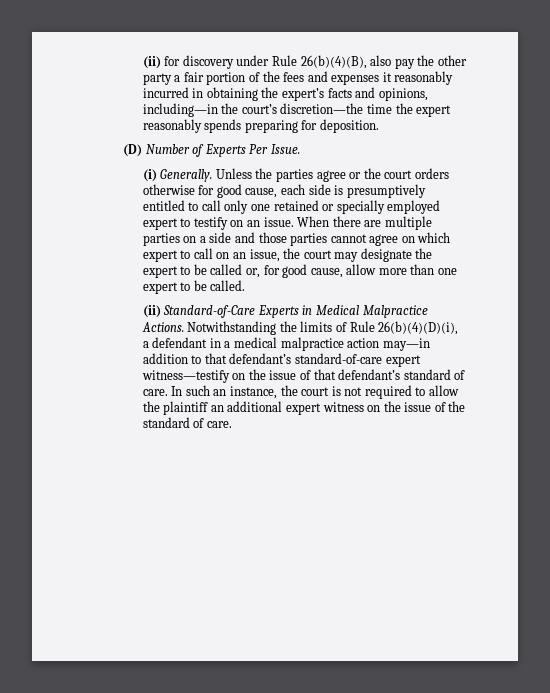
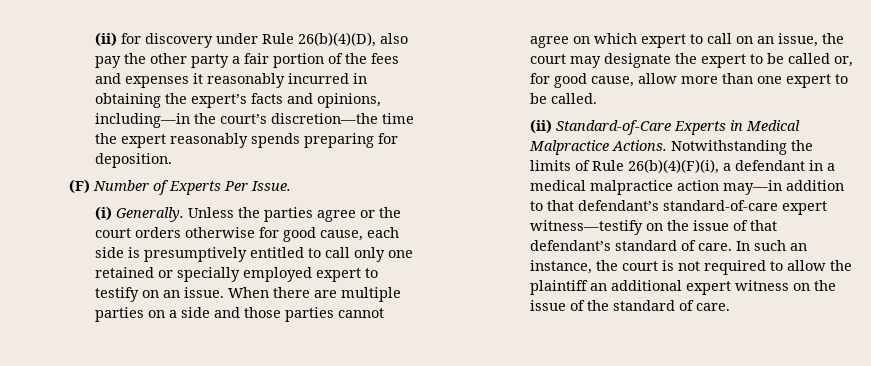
- (ii) for discovery under Rule 26(b)(4)(B), also pay the other party a fair portion of the fees and expenses it reasonably incurred in obtaining the expert’s facts and opinions, including—in the court’s discretion—the time the expert reasonably spends preparing for deposition.
+ (ii) for discovery under Rule 26(b)(4)(D), also pay the other party a fair portion of the fees and expenses it reasonably incurred in obtaining the expert’s facts and opinions, including—in the court’s discretion—the time the expert reasonably spends preparing for deposition.
- (D) Number of Experts Per Issue.
+ (F) Number of Experts Per Issue.
- Notwithstanding the limits of Rule 26(b)(4)(D)(i), a defendant in a medical malpractice action may—in addition to that defendant’s standard-of-care expert witness—testify on the issue of that defendant’s standard of care.
+ Notwithstanding the limits of Rule 26(b)(4)(F)(i), a defendant in a medical malpractice action may—in addition to that defendant’s standard-of-care expert witness—testify on the issue of that defendant’s standard of care.

